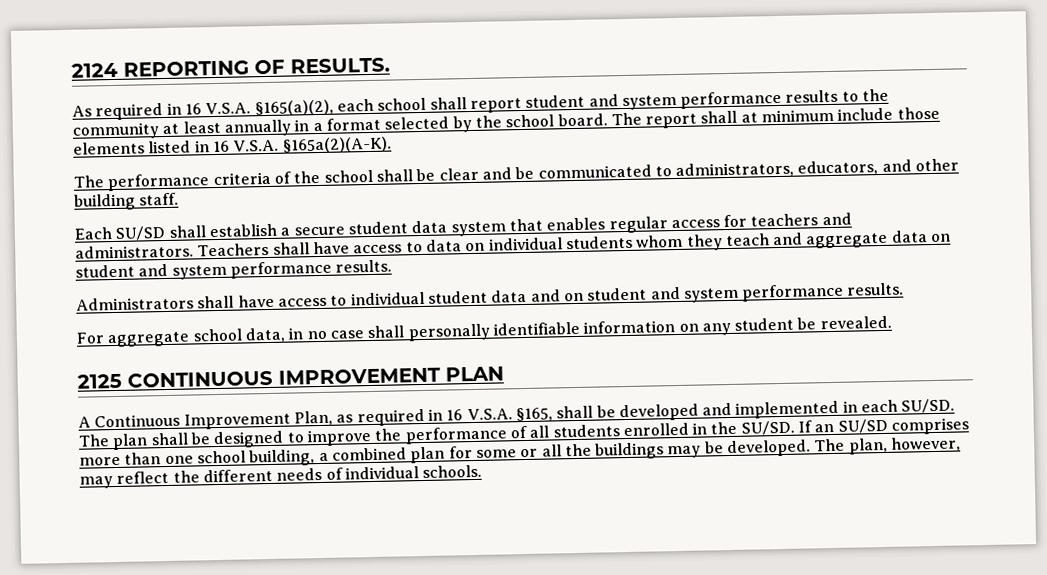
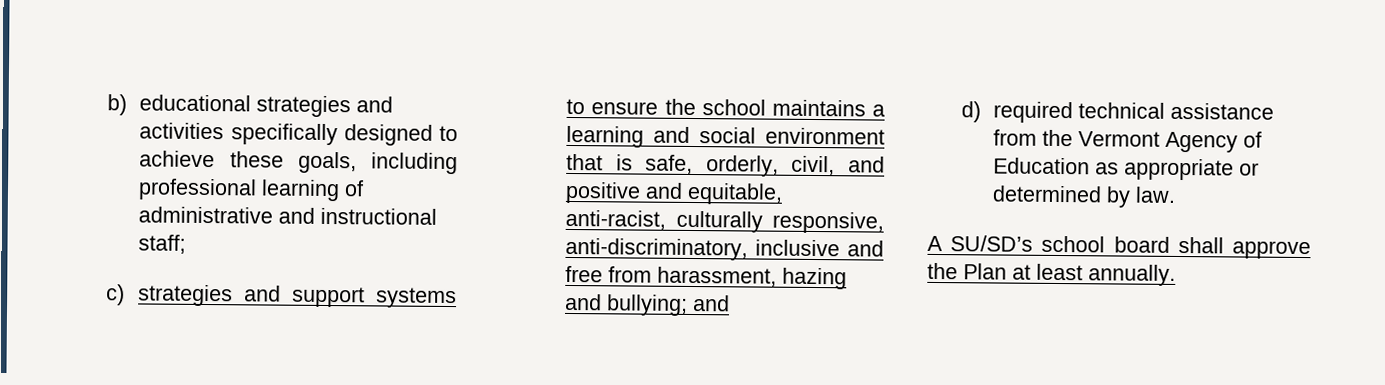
- 2124 REPORTING OF RESULTS.
- As required in 16 V.S.A. §165(a)(2), each school shall report student and system performance results to the community at least annually in a format selected by the school board. The report shall at minimum include those elements listed in 16 V.S.A. §165a(2)(A-K).
- The performance criteria of the school shall be clear and be communicated to administrators, educators, and other building staff.
- Each SU/SD shall establish a secure student data system that enables regular access for teachers and administrators. Teachers shall have access to data on individual students whom they teach and aggregate data on student and system performance results.
- Administrators shall have access to individual student data and on student and system performance results.
- For aggregate school data, in no case shall personally identifiable information on any student be revealed.
- 2125 CONTINUOUS IMPROVEMENT PLAN
- A Continuous Improvement Plan, as required in 16 V.S.A. §165, shall be developed and implemented in each SU/SD. The plan shall be designed to improve the performance of all students enrolled in the SU/SD. If an SU/SD comprises more than one school building, a combined plan for some or all the buildings may be developed. The plan, however, may reflect the different needs of individual schools.
+ b) educational strategies and activities specifically designed to achieve these goals, including professional learning of administrative and instructional staff;
+ c) strategies and support systems to ensure the school maintains a learning and social environment that is safe, orderly, civil, and positive and equitable, anti-racist, culturally responsive, anti-discriminatory, inclusive and free from harassment, hazing and bullying; and
+ d) required technical assistance from the Vermont Agency of Education as appropriate or determined by law.
+ A SU/SD’s school board shall approve the Plan at least annually.

